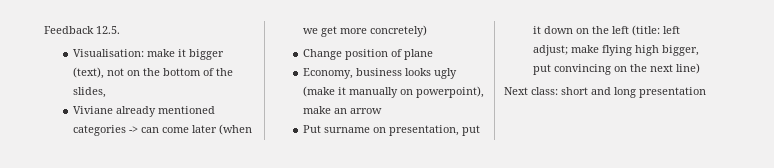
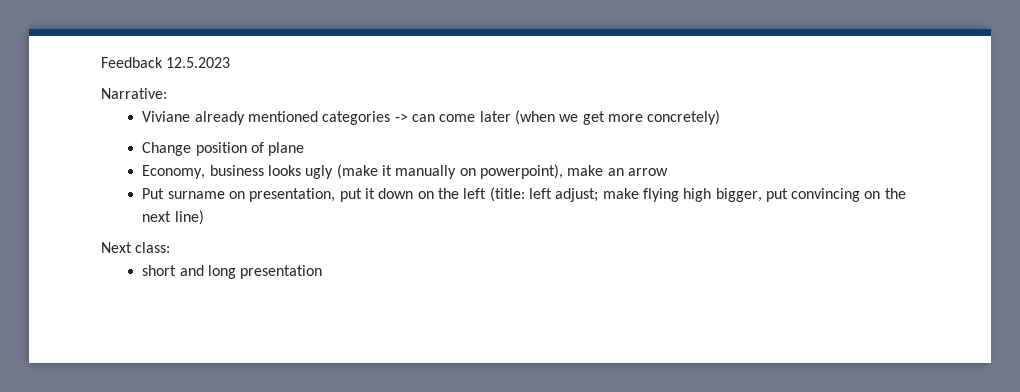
- Feedback 12.5.
- Visualisation: make it bigger (text), not on the bottom of the slides,
+ Feedback 12.5.2023
+ Narrative:
- Next class: short and long presentation
+ Next class:
+ short and long presentation

